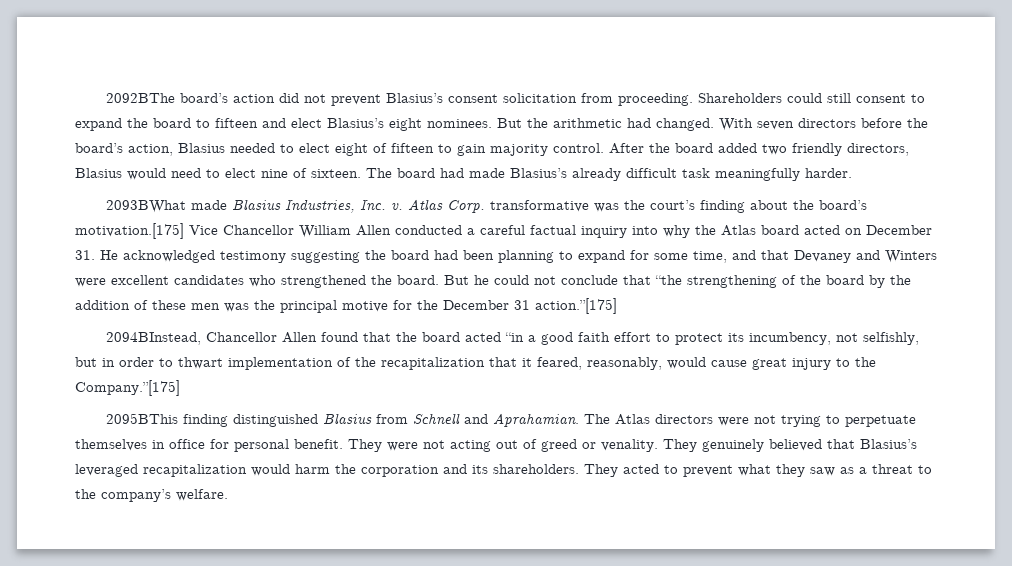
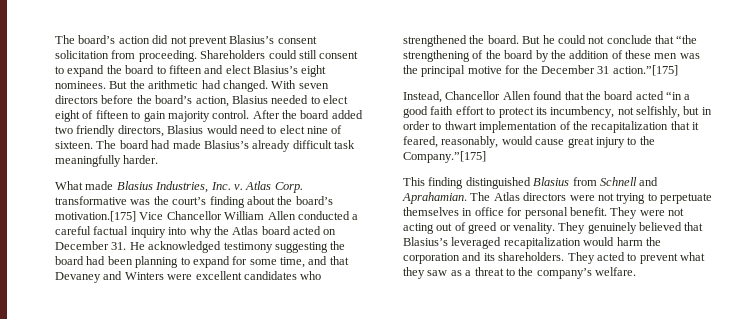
- 2092BThe board’s action did not prevent Blasius’s consent solicitation from proceeding.
+ The board’s action did not prevent Blasius’s consent solicitation from proceeding.
- 2093BWhat made Blasius Industries, Inc. v.
+ What made Blasius Industries, Inc. v.
- 2094BInstead, Chancellor Allen found that the board acted “in a good faith effort to protect its incumbency, not selfishly, but in order to thwart implementation of the recapitalization that it feared, reasonably, would cause great injury to the Company.”[175]
+ Instead, Chancellor Allen found that the board acted “in a good faith effort to protect its incumbency, not selfishly, but in order to thwart implementation of the recapitalization that it feared, reasonably, would cause great injury to the Company.”[175]
- 2095BThis finding distinguished Blasius from Schnell and Aprahamian.
+ This finding distinguished Blasius from Schnell and Aprahamian.

